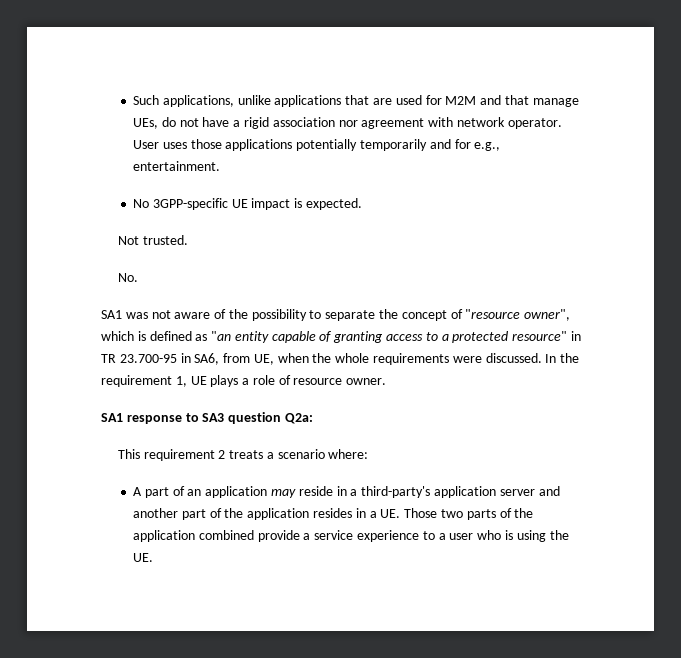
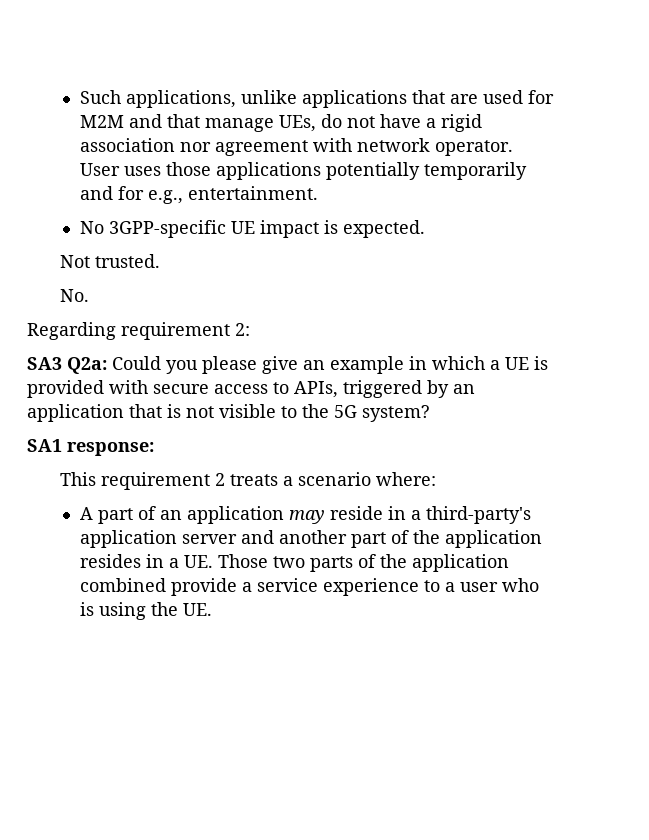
- SA1 was not aware of the possibility to separate the concept of "resource owner", which is defined as "an entity capable of granting access to a protected resource" in TR 23.700-95 in SA6, from UE, when the whole requirements were discussed. In the requirement 1, UE plays a role of resource owner.
- SA1 response to SA3 question Q2a:
+ Regarding requirement 2:
+ SA3 Q2a: Could you please give an example in which a UE is provided with secure access to APIs, triggered by an application that is not visible to the 5G system?
+ SA1 response:

